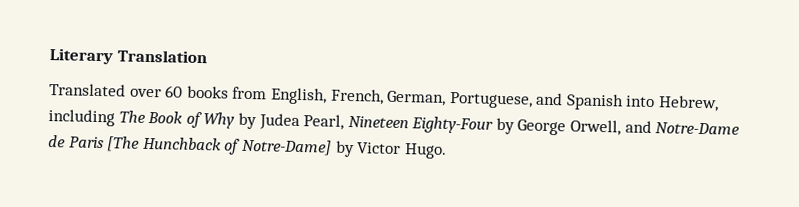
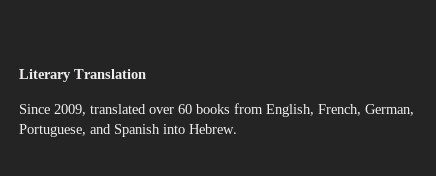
- Translated over 60 books from English, French, German, Portuguese, and Spanish into Hebrew, including The Book of Why by Judea Pearl, Nineteen Eighty-Four by George Orwell, and Notre-Dame de Paris [The Hunchback of Notre-Dame] by Victor Hugo.
+ Since 2009, translated over 60 books from English, French, German, Portuguese, and Spanish into Hebrew.

